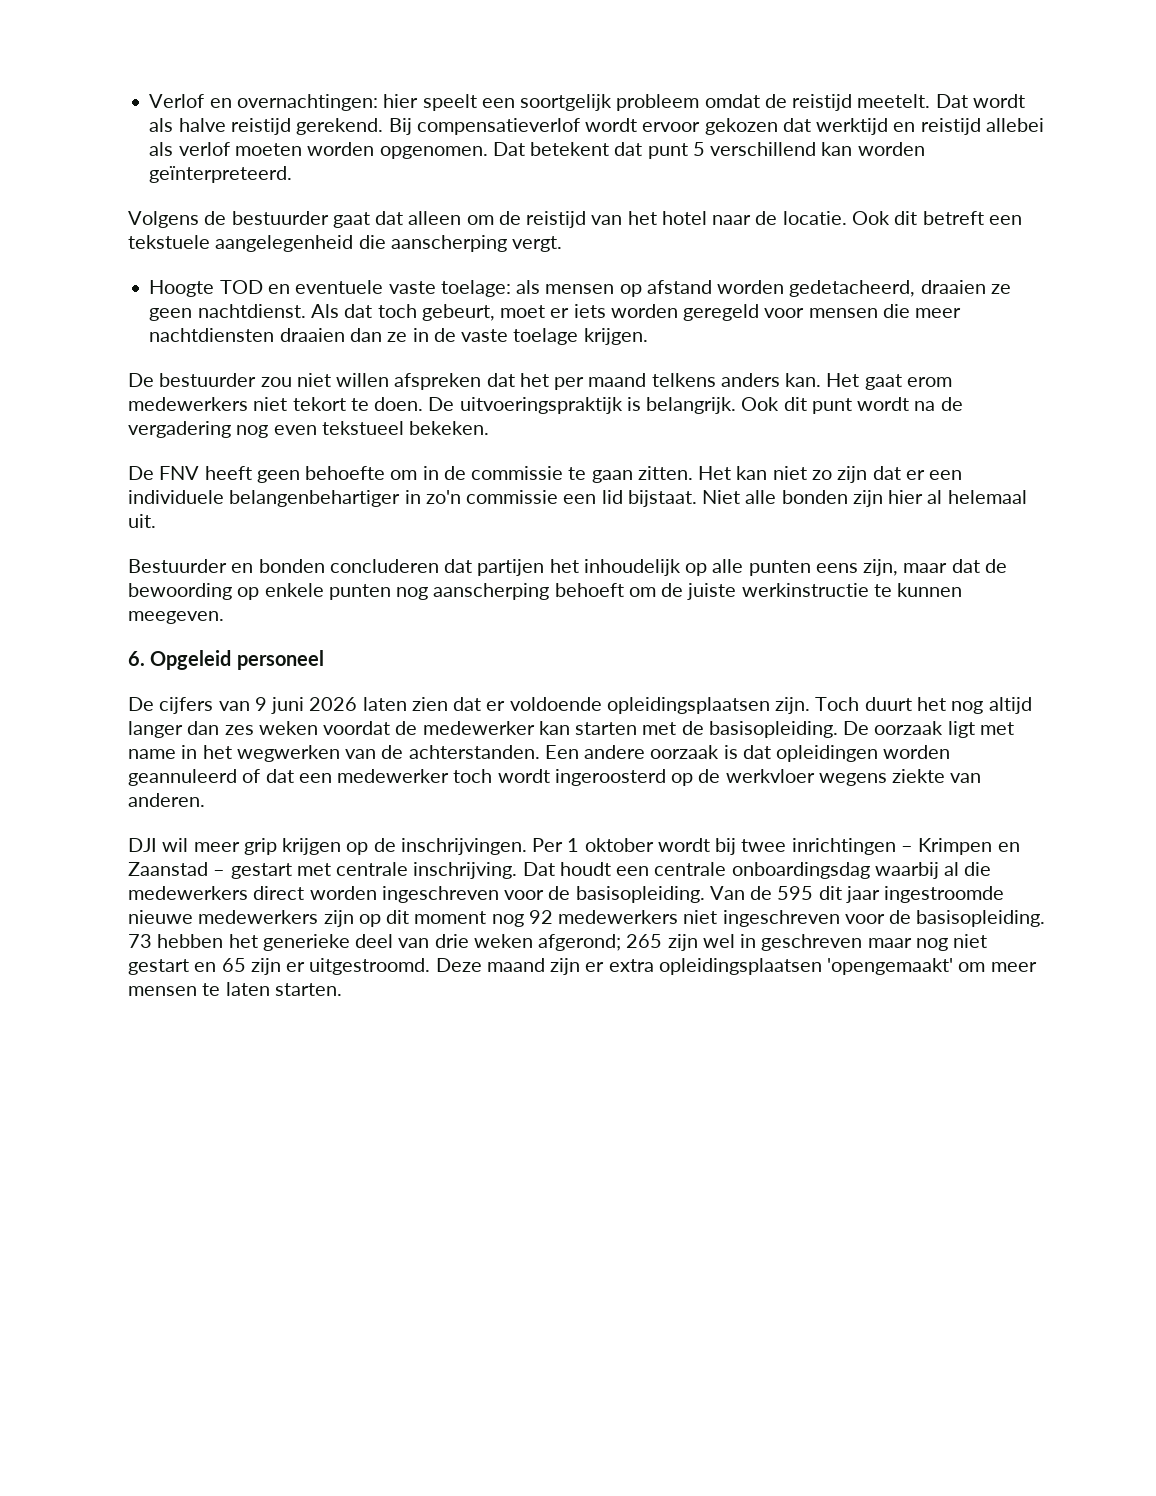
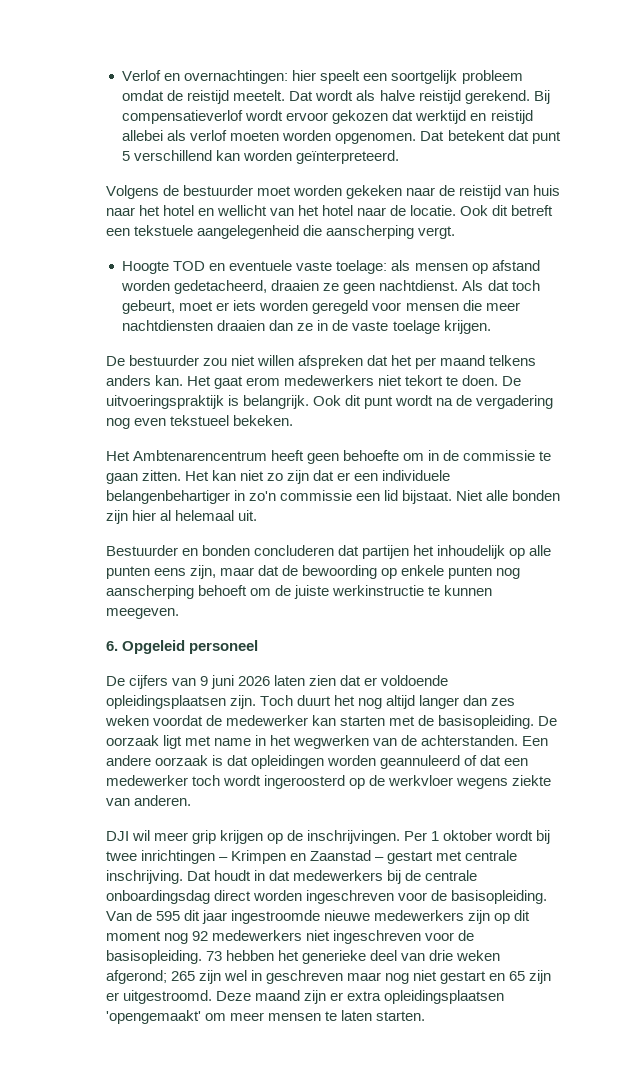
- Volgens de bestuurder gaat dat alleen om de reistijd van het hotel naar de locatie.
+ Volgens de bestuurder moet worden gekeken naar de reistijd van huis naar het hotel en wellicht van het hotel naar de locatie.
- De FNV heeft geen behoefte om in de commissie te gaan zitten.
+ Het Ambtenarencentrum heeft geen behoefte om in de commissie te gaan zitten.
- Dat houdt een centrale onboardingsdag waarbij al die medewerkers direct worden ingeschreven voor de basisopleiding.
+ Dat houdt in dat medewerkers bij de centrale onboardingsdag direct worden ingeschreven voor de basisopleiding.

